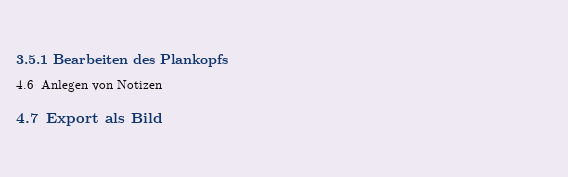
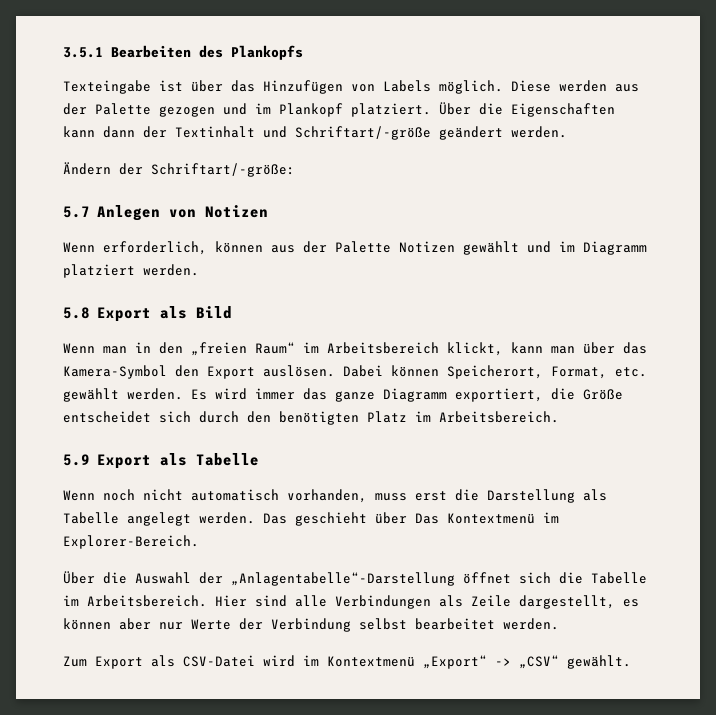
- 4.6 Anlegen von Notizen
- 4.7 Export als Bild
+ Texteingabe ist über das Hinzufügen von Labels möglich. Diese werden aus der Palette gezogen und im Plankopf platziert. Über die Eigenschaften kann dann der Textinhalt und Schriftart/-größe geändert werden.
+ Ändern der Schriftart/-größe:
+ 5.7 Anlegen von Notizen
+ Wenn erforderlich, können aus der Palette Notizen gewählt und im Diagramm platziert werden.
+ 5.8 Export als Bild
+ Wenn man in den „freien Raum“ im Arbeitsbereich klickt, kann man über das Kamera-Symbol den Export auslösen. Dabei können Speicherort, Format, etc. gewählt werden. Es wird immer das ganze Diagramm exportiert, die Größe entscheidet sich durch den benötigten Platz im Arbeitsbereich.
+ 5.9 Export als Tabelle
+ Wenn noch nicht automatisch vorhanden, muss erst die Darstellung als Tabelle angelegt werden. Das geschieht über Das Kontextmenü im Explorer-Bereich.
+ Über die Auswahl der „Anlagentabelle“-Darstellung öffnet sich die Tabelle im Arbeitsbereich. Hier sind alle Verbindungen als Zeile dargestellt, es können aber nur Werte der Verbindung selbst bearbeitet werden.
+ Zum Export als CSV-Datei wird im Kontextmenü „Export“ -> „CSV“ gewählt.

